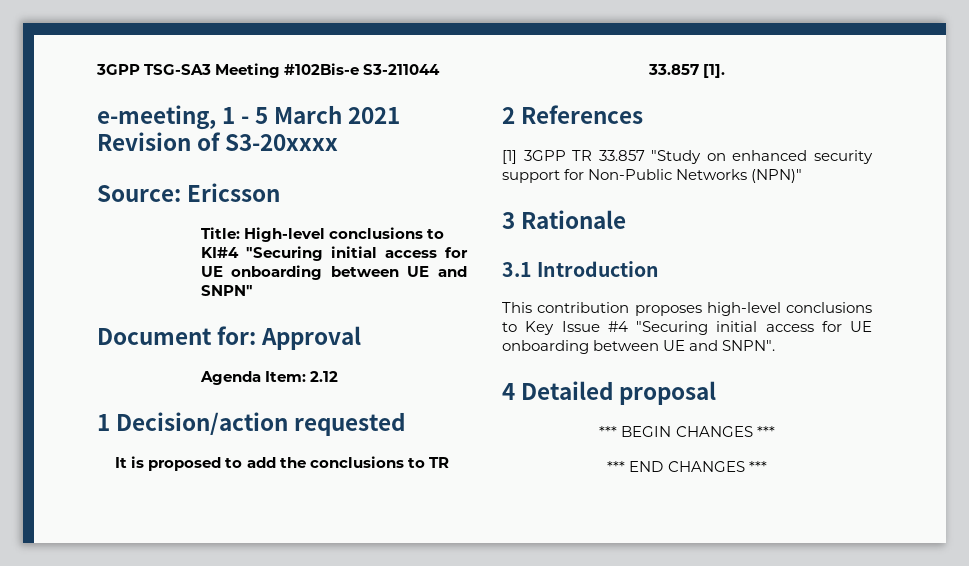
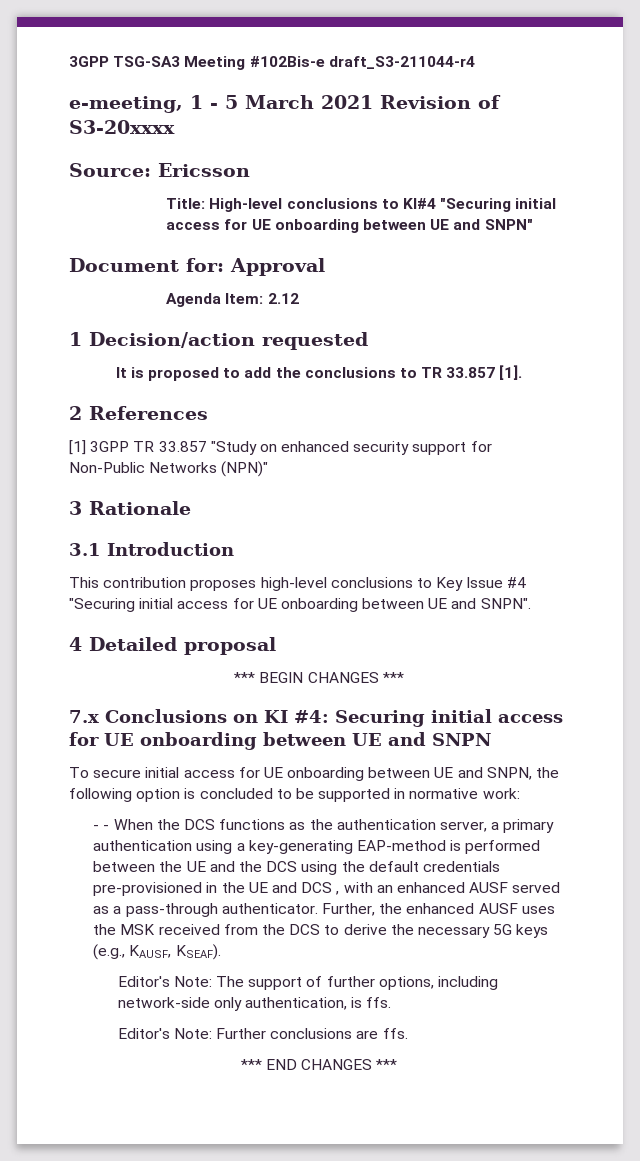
- 3GPP TSG-SA3 Meeting #102Bis-e S3-211044
+ 3GPP TSG-SA3 Meeting #102Bis-e draft_S3-211044-r4
+ 7.x Conclusions on KI #4: Securing initial access for UE onboarding between UE and SNPN
+ To secure initial access for UE onboarding between UE and SNPN, the following option is concluded to be supported in normative work:
+ - - When the DCS functions as the authentication server, a primary authentication using a key-generating EAP-method is performed between the UE and the DCS using the default credentials pre-provisioned in the UE and DCS , with an enhanced AUSF served as a pass-through authenticator. Further, the enhanced AUSF uses the MSK received from the DCS to derive the necessary 5G keys (e.g., KAUSF, KSEAF).
+ Editor's Note: The support of further options, including network-side only authentication, is ffs.
+ Editor's Note: Further conclusions are ffs.

